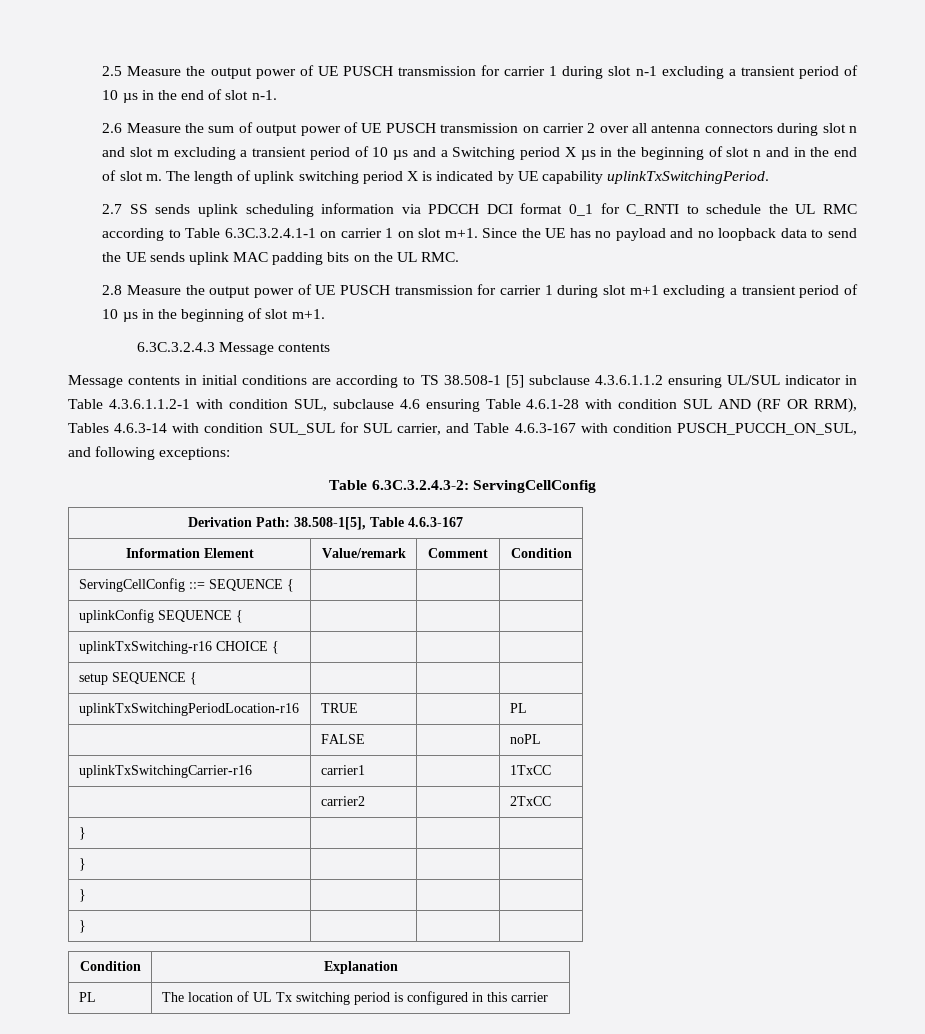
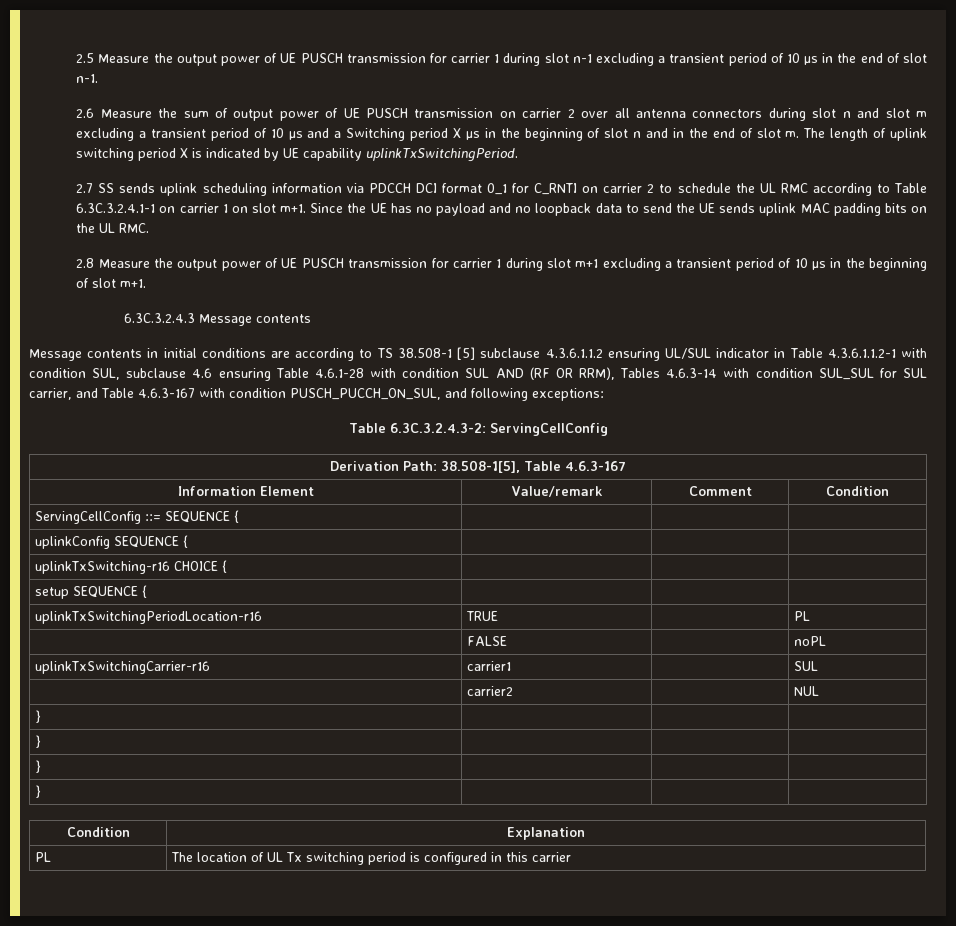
- 2.7 SS sends uplink scheduling information via PDCCH DCI format 0_1 for C_RNTI to schedule the UL RMC according to Table 6.3C.3.2.4.1-1 on carrier 1 on slot m+1.
+ 2.7 SS sends uplink scheduling information via PDCCH DCI format 0_1 for C_RNTI on carrier 2 to schedule the UL RMC according to Table 6.3C.3.2.4.1-1 on carrier 1 on slot m+1.
- uplinkTxSwitchingCarrier-r16 | carrier1 | | 1TxCC
+ uplinkTxSwitchingCarrier-r16 | carrier1 | | SUL
- | carrier2 | | 2TxCC
+ | carrier2 | | NUL

